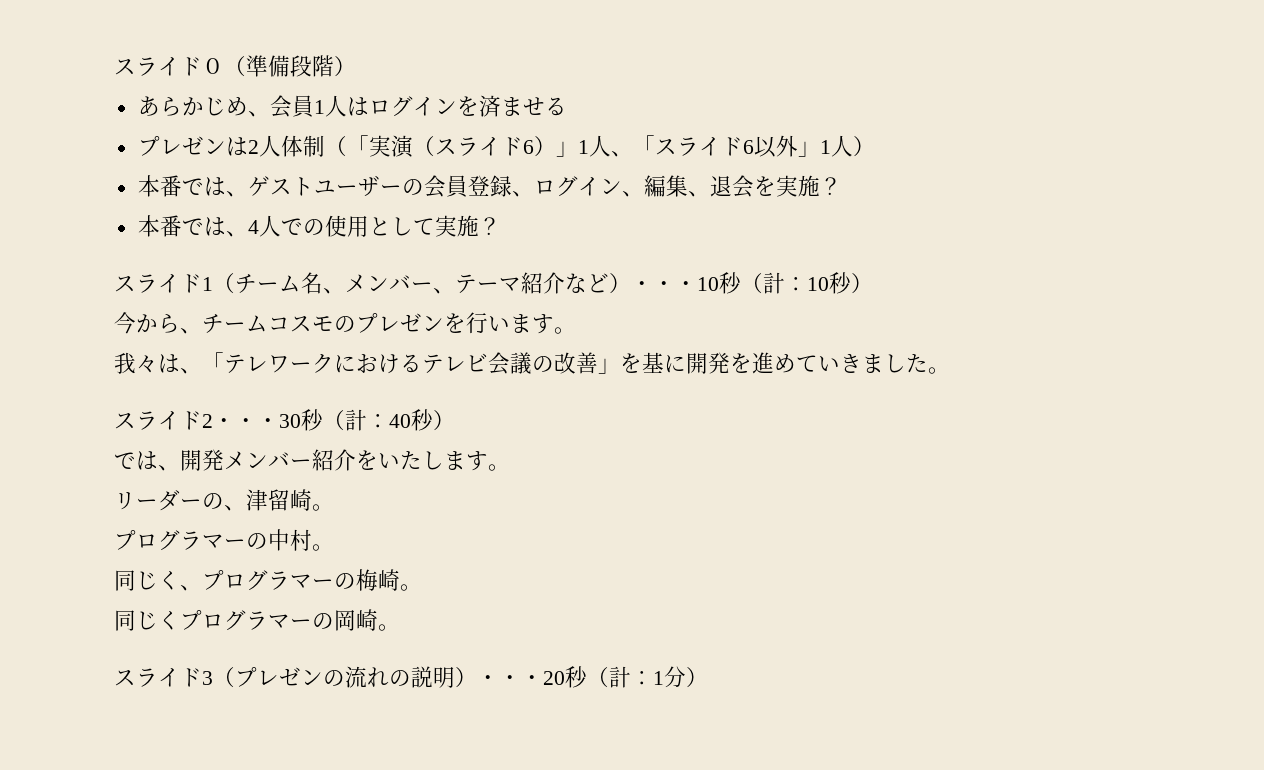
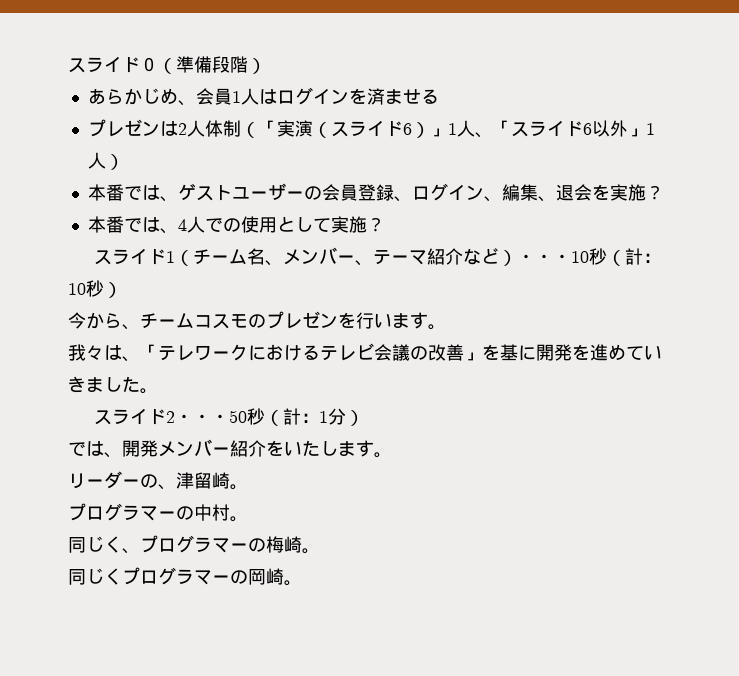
- スライド2・・・30秒（計：40秒）
+ スライド2・・・50秒（計：1分）
- スライド3（プレゼンの流れの説明）・・・20秒（計：1分）

